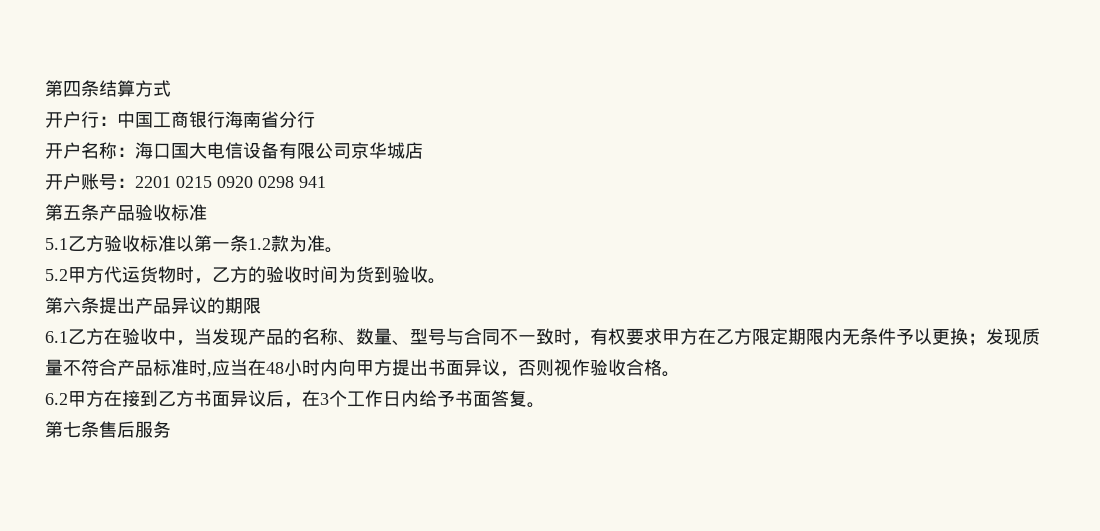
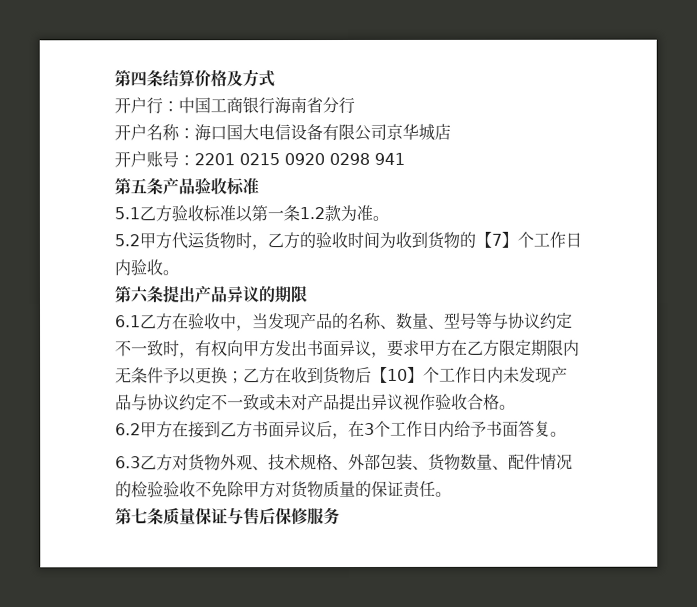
- 第四条结算方式
+ 第四条结算价格及方式
- 5.2甲方代运货物时，乙方的验收时间为货到验收。
+ 5.2甲方代运货物时，乙方的验收时间为收到货物的【7】个工作日内验收。
- 6.1乙方在验收中，当发现产品的名称、数量、型号与合同不一致时，有权要求甲方在乙方限定期限内无条件予以更换；发现质量不符合产品标准时,应当在48小时内向甲方提出书面异议，否则视作验收合格。
+ 6.1乙方在验收中，当发现产品的名称、数量、型号等与协议约定不一致时，有权向甲方发出书面异议，要求甲方在乙方限定期限内无条件予以更换；乙方在收到货物后【10】个工作日内未发现产品与协议约定不一致或未对产品提出异议视作验收合格。
- 第七条售后服务
+ 6.3乙方对货物外观、技术规格、外部包装、货物数量、配件情况的检验验收不免除甲方对货物质量的保证责任。
+ 第七条质量保证与售后保修服务

